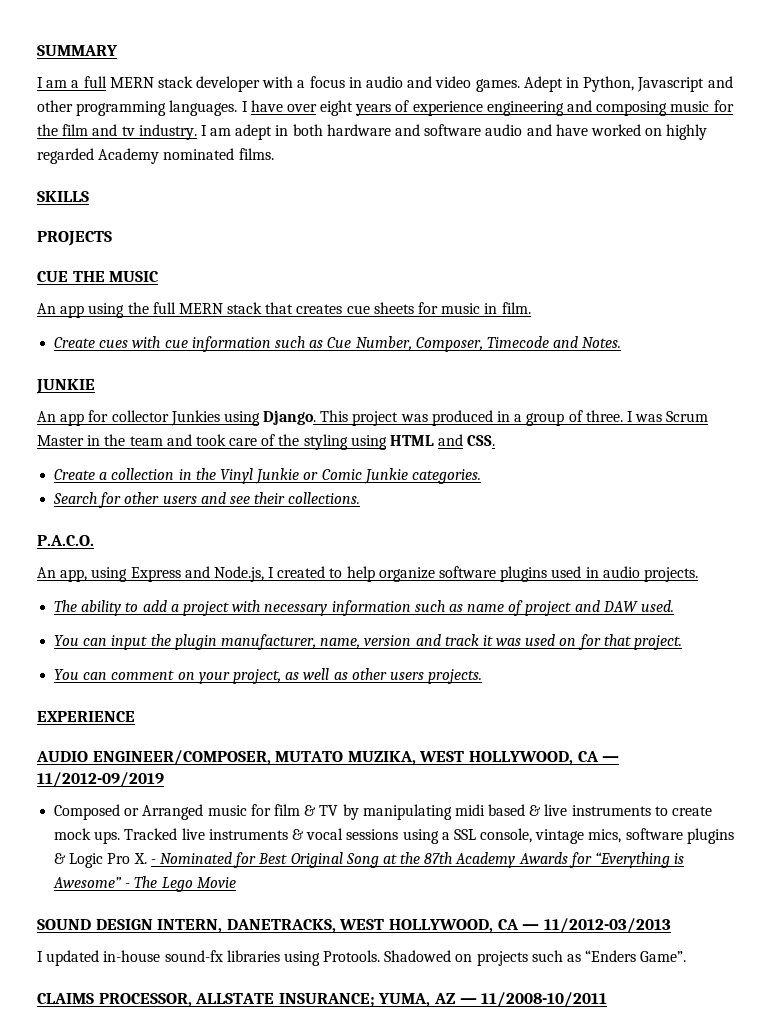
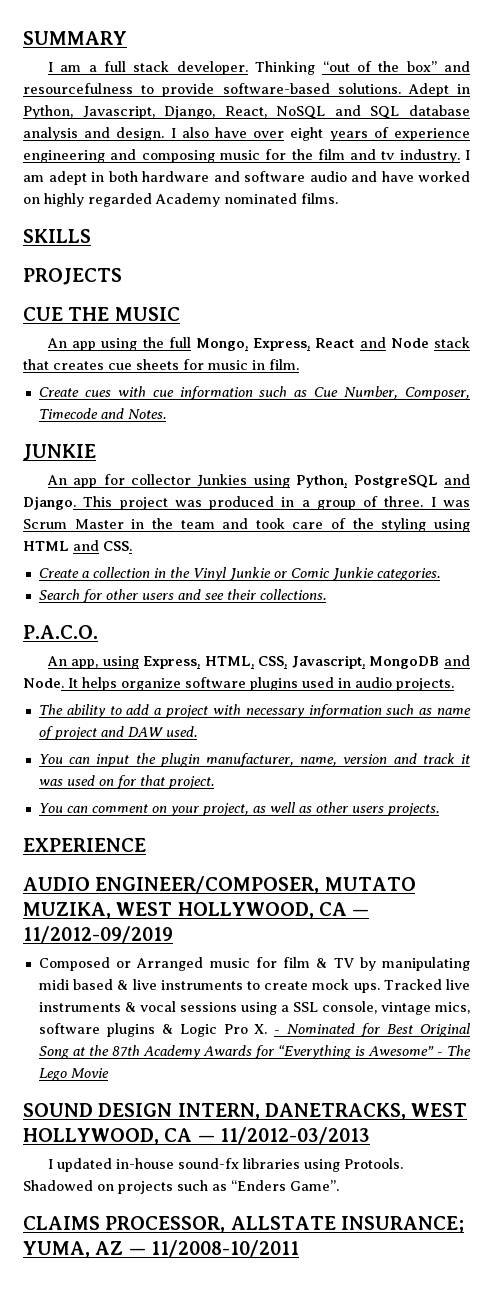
- I am a full MERN stack developer with a focus in audio and video games. Adept in Python, Javascript and other programming languages. I have over eight years of experience engineering and composing music for the film and tv industry.
+ I am a full stack developer. Thinking “out of the box” and resourcefulness to provide software-based solutions. Adept in Python, Javascript, Django, React, NoSQL and SQL database analysis and design. I also have over eight years of experience engineering and composing music for the film and tv industry.
- An app using the full MERN stack that creates cue sheets for music in film.
+ An app using the full Mongo, Express, React and Node stack that creates cue sheets for music in film.
- An app for collector Junkies using Django.
+ An app for collector Junkies using Python, PostgreSQL and Django.
- An app, using Express and Node.js, I created to help organize software plugins used in audio projects.
+ An app, using Express, HTML, CSS, Javascript, MongoDB and Node. It helps organize software plugins used in audio projects.

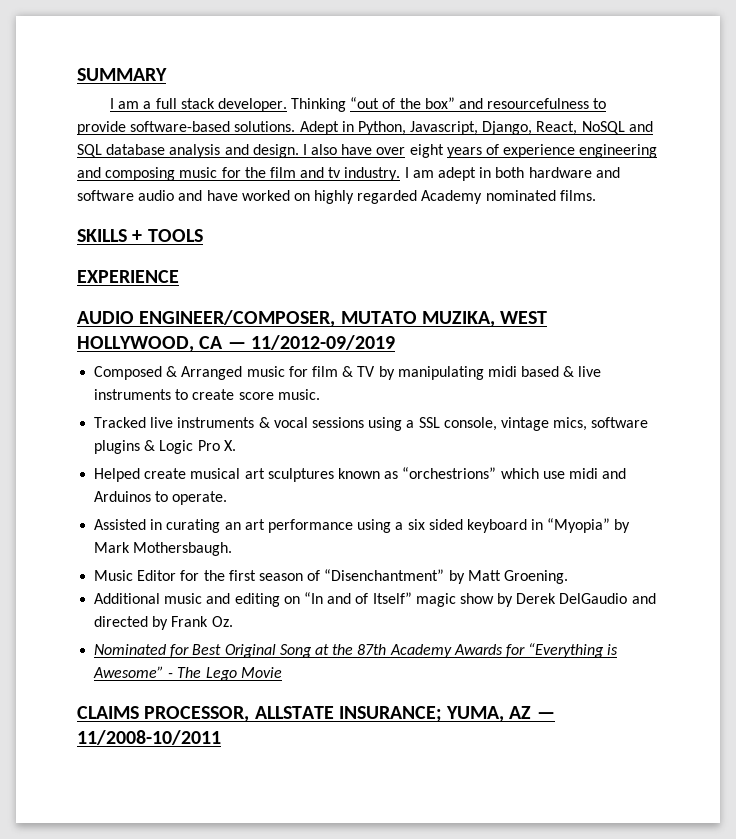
- SKILLS
- PROJECTS
- CUE THE MUSIC
- An app using the full Mongo, Express, React and Node stack that creates cue sheets for music in film.
- Create cues with cue information such as Cue Number, Composer, Timecode and Notes.
- JUNKIE
- An app for collector Junkies using Python, PostgreSQL and Django. This project was produced in a group of three. I was Scrum Master in the team and took care of the styling using HTML and CSS.
- Create a collection in the Vinyl Junkie or Comic Junkie categories.
- Search for other users and see their collections.
- P.A.C.O.
- An app, using Express, HTML, CSS, Javascript, MongoDB and Node. It helps organize software plugins used in audio projects.
- The ability to add a project with necessary information such as name of project and DAW used.
- You can input the plugin manufacturer, name, version and track it was used on for that project.
- You can comment on your project, as well as other users projects.
+ SKILLS + TOOLS
- Composed or Arranged music for film & TV by manipulating midi based & live instruments to create mock ups. Tracked live instruments & vocal sessions using a SSL console, vintage mics, software plugins & Logic Pro X. - Nominated for Best Original Song at the 87th Academy Awards for “Everything is Awesome” - The Lego Movie
+ Composed & Arranged music for film & TV by manipulating midi based & live instruments to create score music.
+ Tracked live instruments & vocal sessions using a SSL console, vintage mics, software plugins & Logic Pro X.
+ Helped create musical art sculptures known as “orchestrions” which use midi and Arduinos to operate.
+ Assisted in curating an art performance using a six sided keyboard in “Myopia” by Mark Mothersbaugh.
+ Music Editor for the first season of “Disenchantment” by Matt Groening.
+ Additional music and editing on “In and of Itself” magic show by Derek DelGaudio and directed by Frank Oz.
+ Nominated for Best Original Song at the 87th Academy Awards for “Everything is Awesome” - The Lego Movie
- SOUND DESIGN INTERN, DANETRACKS, WEST HOLLYWOOD, CA — 11/2012-03/2013
- I updated in-house sound-fx libraries using Protools. Shadowed on projects such as “Enders Game”.

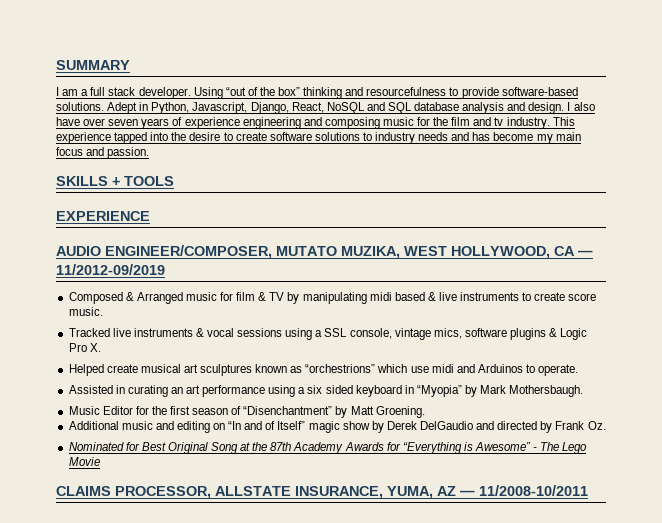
- Thinking “out of the box” and resourcefulness to provide software-based solutions.
+ Using “out of the box” thinking and resourcefulness to provide software-based solutions.
- I also have over eight years of experience engineering and composing music for the film and tv industry.
+ I also have over seven years of experience engineering and composing music for the film and tv industry.
- I am adept in both hardware and software audio and have worked on highly regarded Academy nominated films.
+ This experience tapped into the desire to create software solutions to industry needs and has become my main focus and passion.
- CLAIMS PROCESSOR, ALLSTATE INSURANCE; YUMA, AZ — 11/2008-10/2011
+ CLAIMS PROCESSOR, ALLSTATE INSURANCE, YUMA, AZ — 11/2008-10/2011

